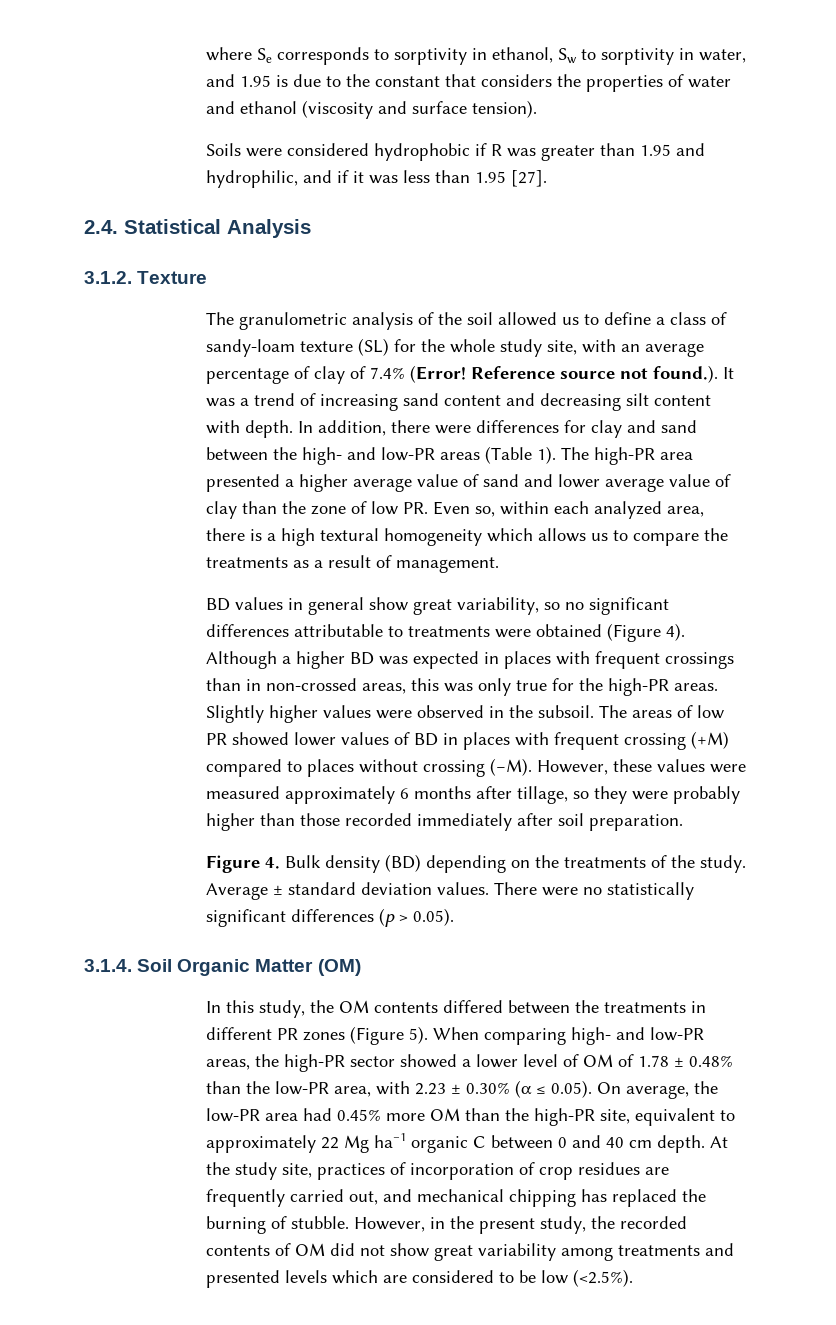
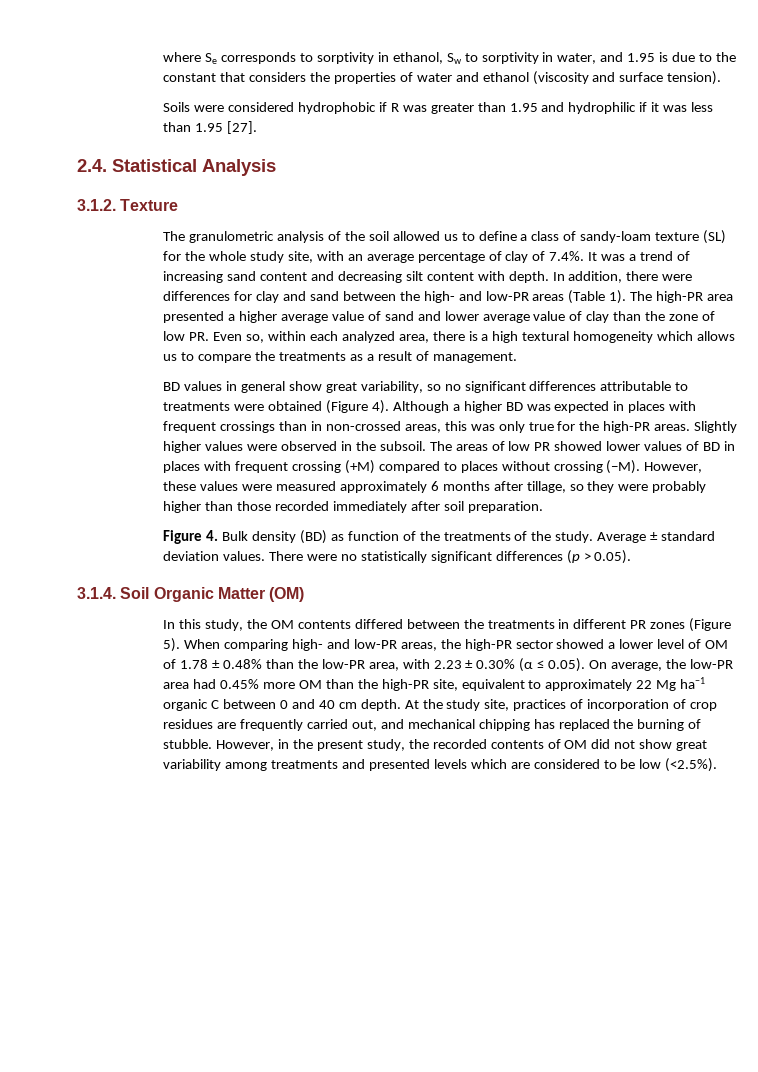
- Soils were considered hydrophobic if R was greater than 1.95 and hydrophilic, and if it was less than 1.95 [27].
+ Soils were considered hydrophobic if R was greater than 1.95 and hydrophilic if it was less than 1.95 [27].
- The granulometric analysis of the soil allowed us to define a class of sandy-loam texture (SL) for the whole study site, with an average percentage of clay of 7.4% (Error! Reference source not found.). It was a trend of increasing sand content and decreasing silt content with depth.
+ The granulometric analysis of the soil allowed us to define a class of sandy-loam texture (SL) for the whole study site, with an average percentage of clay of 7.4%. It was a trend of increasing sand content and decreasing silt content with depth.
- Figure 4. Bulk density (BD) depending on the treatments of the study.
+ Figure 4. Bulk density (BD) as function of the treatments of the study.

